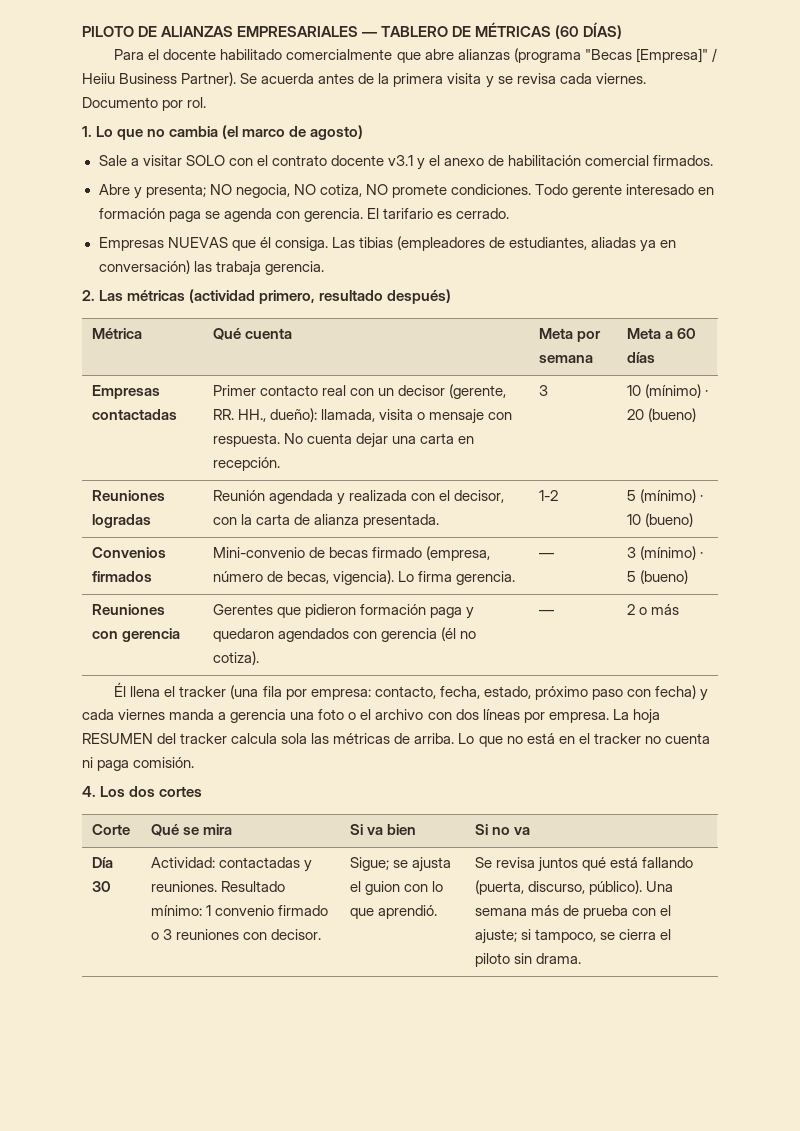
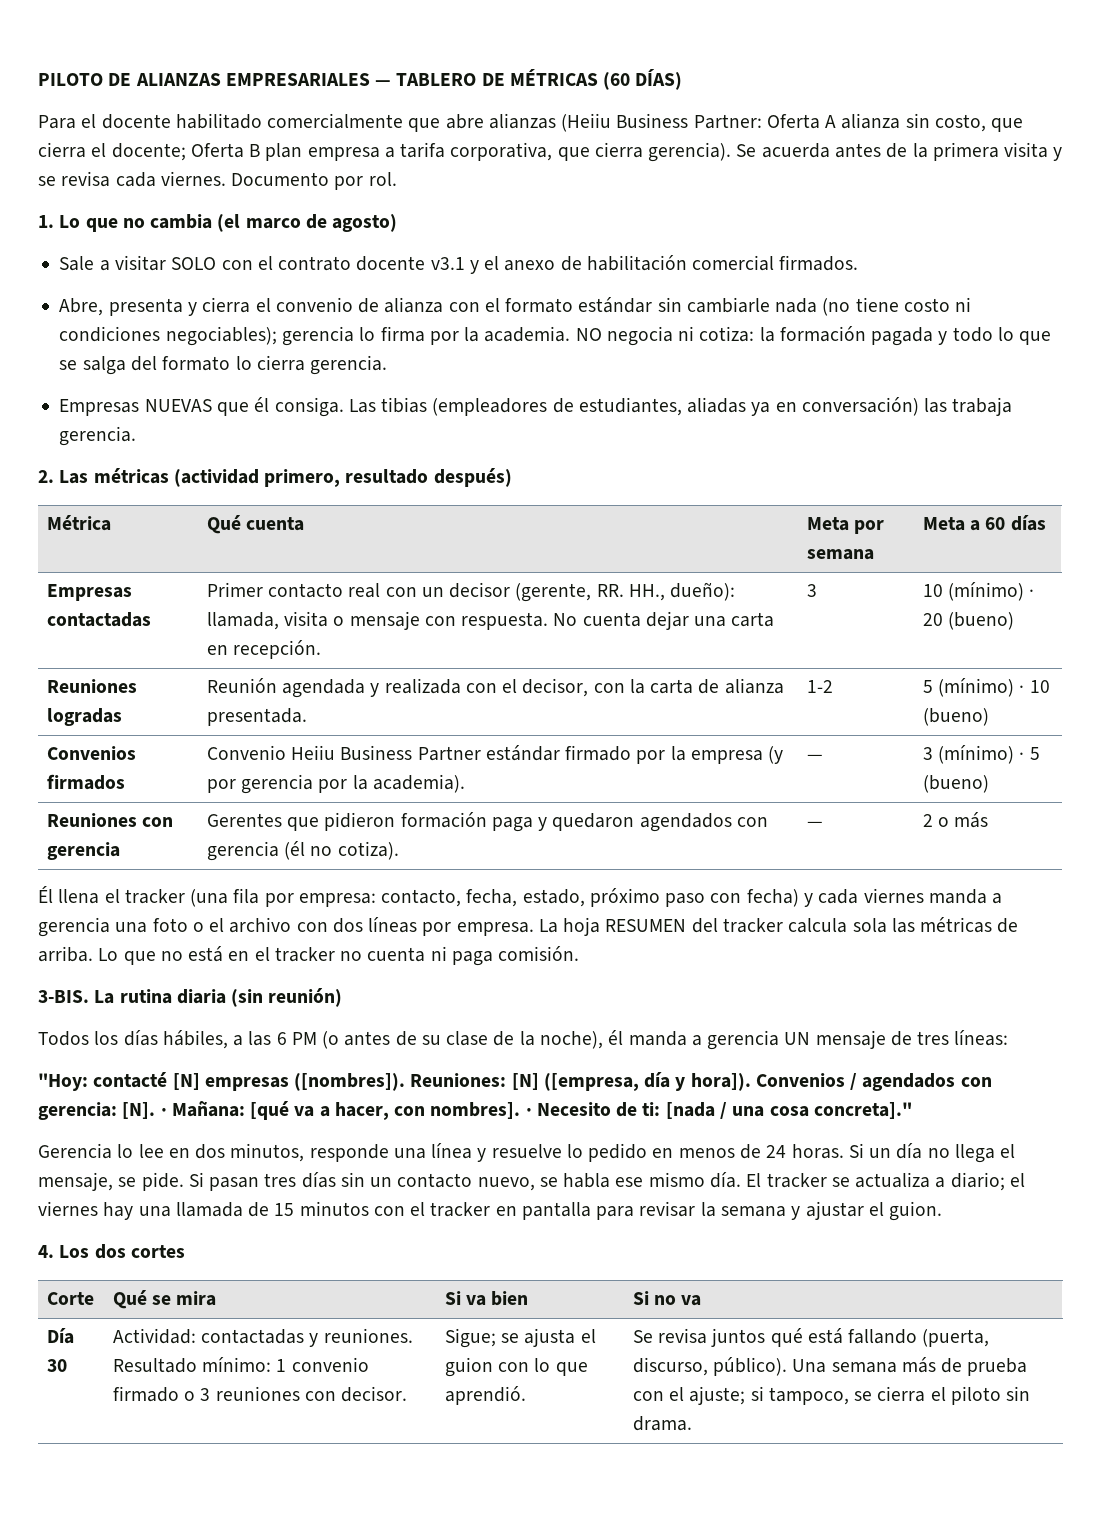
- Para el docente habilitado comercialmente que abre alianzas (programa "Becas [Empresa]" / Heiiu Business Partner).
+ Para el docente habilitado comercialmente que abre alianzas (Heiiu Business Partner: Oferta A alianza sin costo, que cierra el docente; Oferta B plan empresa a tarifa corporativa, que cierra gerencia).
- Abre y presenta; NO negocia, NO cotiza, NO promete condiciones. Todo gerente interesado en formación paga se agenda con gerencia. El tarifario es cerrado.
+ Abre, presenta y cierra el convenio de alianza con el formato estándar sin cambiarle nada (no tiene costo ni condiciones negociables); gerencia lo firma por la academia. NO negocia ni cotiza: la formación pagada y todo lo que se salga del formato lo cierra gerencia.
- Convenios firmados | Mini-convenio de becas firmado (empresa, número de becas, vigencia). Lo firma gerencia. | — | 3 (mínimo) · 5 (bueno)
+ Convenios firmados | Convenio Heiiu Business Partner estándar firmado por la empresa (y por gerencia por la academia). | — | 3 (mínimo) · 5 (bueno)
+ 3-BIS. La rutina diaria (sin reunión)
+ Todos los días hábiles, a las 6 PM (o antes de su clase de la noche), él manda a gerencia UN mensaje de tres líneas:
+ "Hoy: contacté [N] empresas ([nombres]). Reuniones: [N] ([empresa, día y hora]). Convenios / agendados con gerencia: [N]. · Mañana: [qué va a hacer, con nombres]. · Necesito de ti: [nada / una cosa concreta]."
+ Gerencia lo lee en dos minutos, responde una línea y resuelve lo pedido en menos de 24 horas. Si un día no llega el mensaje, se pide. Si pasan tres días sin un contacto nuevo, se habla ese mismo día. El tracker se actualiza a diario; el viernes hay una llamada de 15 minutos con el tracker en pantalla para revisar la semana y ajustar el guion.

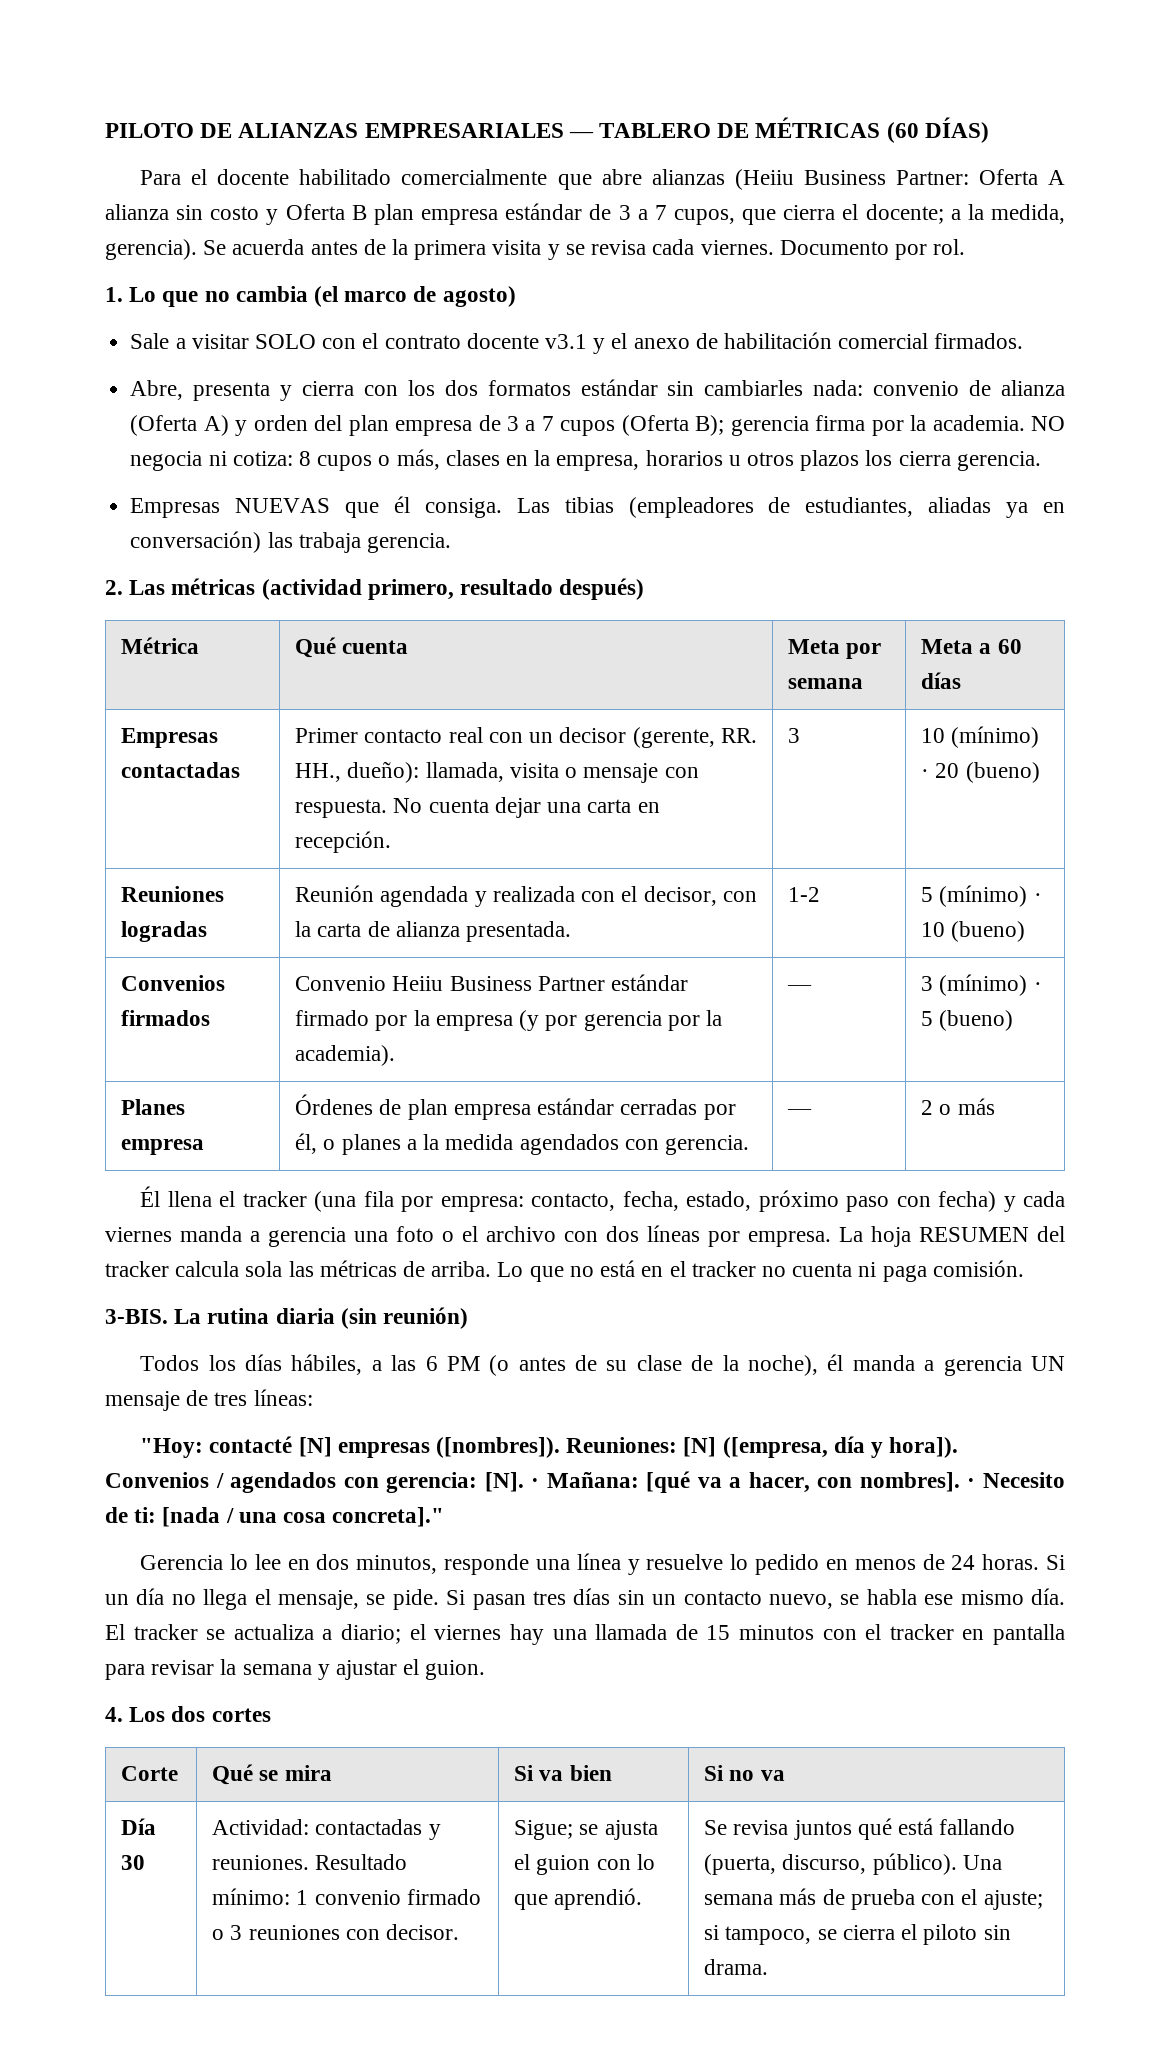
- Para el docente habilitado comercialmente que abre alianzas (Heiiu Business Partner: Oferta A alianza sin costo, que cierra el docente; Oferta B plan empresa a tarifa corporativa, que cierra gerencia).
+ Para el docente habilitado comercialmente que abre alianzas (Heiiu Business Partner: Oferta A alianza sin costo y Oferta B plan empresa estándar de 3 a 7 cupos, que cierra el docente; a la medida, gerencia).
- Abre, presenta y cierra el convenio de alianza con el formato estándar sin cambiarle nada (no tiene costo ni condiciones negociables); gerencia lo firma por la academia.
+ Abre, presenta y cierra con los dos formatos estándar sin cambiarles nada: convenio de alianza (Oferta A) y orden del plan empresa de 3 a 7 cupos (Oferta B); gerencia firma por la academia.
- NO negocia ni cotiza: la formación pagada y todo lo que se salga del formato lo cierra gerencia.
+ NO negocia ni cotiza: 8 cupos o más, clases en la empresa, horarios u otros plazos los cierra gerencia.
- Reuniones con gerencia | Gerentes que pidieron formación paga y quedaron agendados con gerencia (él no cotiza). | — | 2 o más
+ Planes empresa | Órdenes de plan empresa estándar cerradas por él, o planes a la medida agendados con gerencia. | — | 2 o más

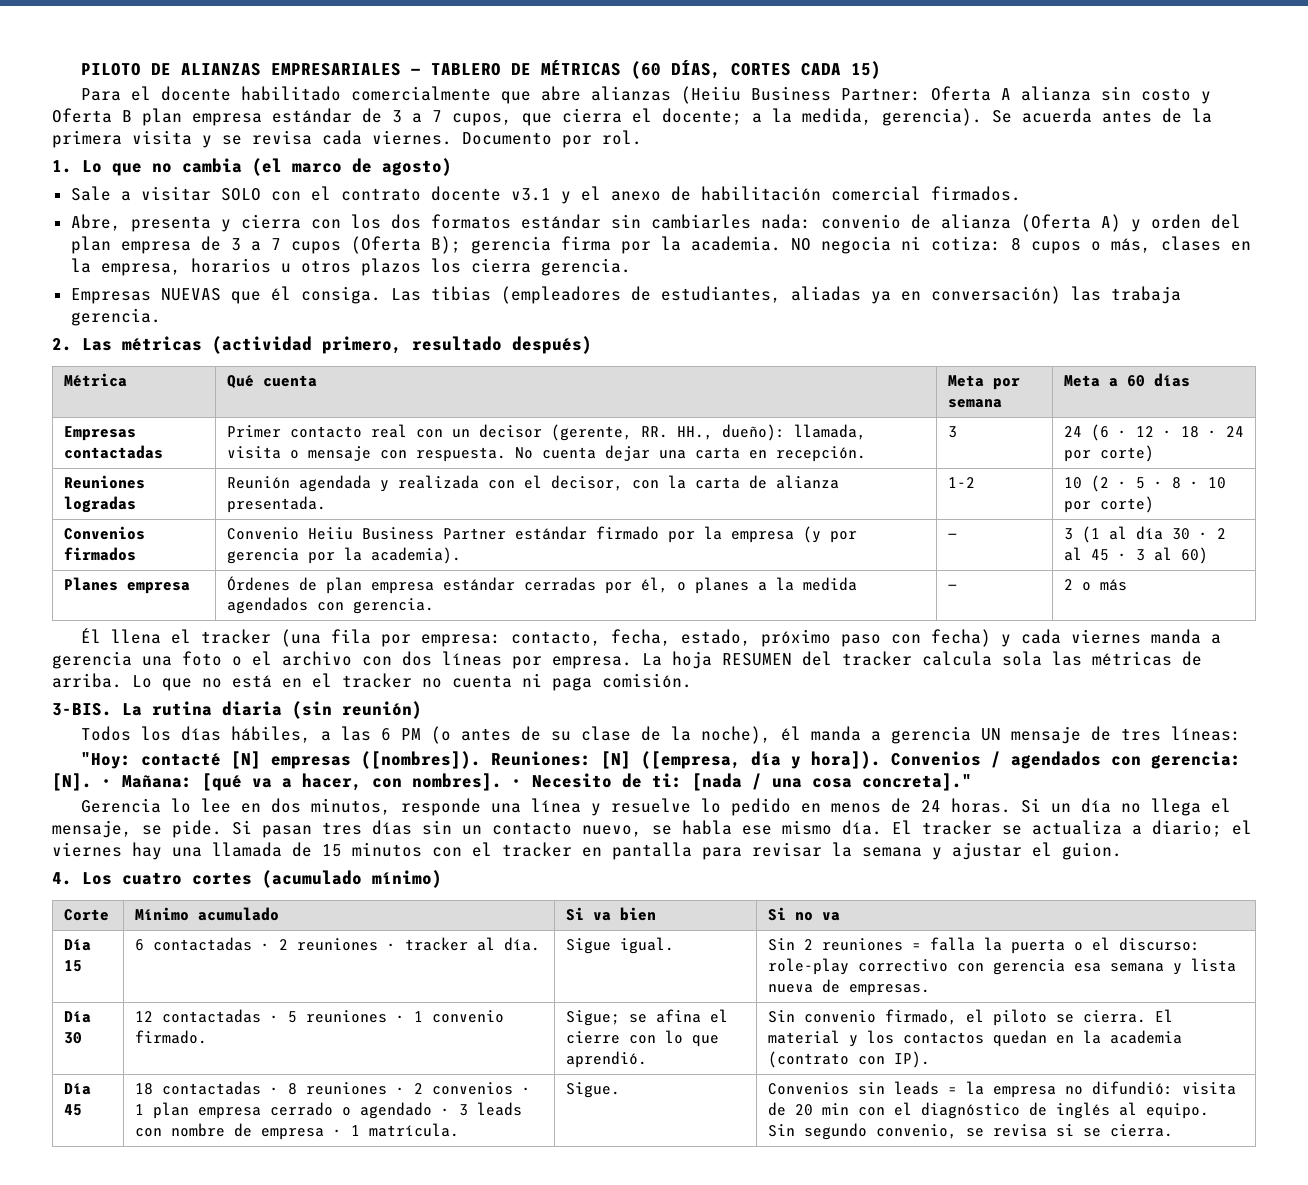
- PILOTO DE ALIANZAS EMPRESARIALES — TABLERO DE MÉTRICAS (60 DÍAS)
+ PILOTO DE ALIANZAS EMPRESARIALES — TABLERO DE MÉTRICAS (60 DÍAS, CORTES CADA 15)
- Empresas contactadas | Primer contacto real con un decisor (gerente, RR. HH., dueño): llamada, visita o mensaje con respuesta. No cuenta dejar una carta en recepción. | 3 | 10 (mínimo) · 20 (bueno)
+ Empresas contactadas | Primer contacto real con un decisor (gerente, RR. HH., dueño): llamada, visita o mensaje con respuesta. No cuenta dejar una carta en recepción. | 3 | 24 (6 · 12 · 18 · 24 por corte)
- Reuniones logradas | Reunión agendada y realizada con el decisor, con la carta de alianza presentada. | 1-2 | 5 (mínimo) · 10 (bueno)
+ Reuniones logradas | Reunión agendada y realizada con el decisor, con la carta de alianza presentada. | 1-2 | 10 (2 · 5 · 8 · 10 por corte)
- Convenios firmados | Convenio Heiiu Business Partner estándar firmado por la empresa (y por gerencia por la academia). | — | 3 (mínimo) · 5 (bueno)
+ Convenios firmados | Convenio Heiiu Business Partner estándar firmado por la empresa (y por gerencia por la academia). | — | 3 (1 al día 30 · 2 al 45 · 3 al 60)
- 4. Los dos cortes
+ 4. Los cuatro cortes (acumulado mínimo)
- Corte | Qué se mira | Si va bien | Si no va
+ Corte | Mínimo acumulado | Si va bien | Si no va
- Día 30 | Actividad: contactadas y reuniones. Resultado mínimo: 1 convenio firmado o 3 reuniones con decisor. | Sigue; se ajusta el guion con lo que aprendió. | Se revisa juntos qué está fallando (puerta, discurso, público). Una semana más de prueba con el ajuste; si tampoco, se cierra el piloto sin drama.
+ Día 15 | 6 contactadas · 2 reuniones · tracker al día. | Sigue igual. | Sin 2 reuniones = falla la puerta o el discurso: role-play correctivo con gerencia esa semana y lista nueva de empresas.
+ Día 30 | 12 contactadas · 5 reuniones · 1 convenio firmado. | Sigue; se afina el cierre con lo que aprendió. | Sin convenio firmado, el piloto se cierra. El material y los contactos quedan en la academia (contrato con IP).
+ Día 45 | 18 contactadas · 8 reuniones · 2 convenios · 1 plan empresa cerrado o agendado · 3 leads con nombre de empresa · 1 matrícula. | Sigue. | Convenios sin leads = la empresa no difundió: visita de 20 min con el diagnóstico de inglés al equipo. Sin segundo convenio, se revisa si se cierra.

